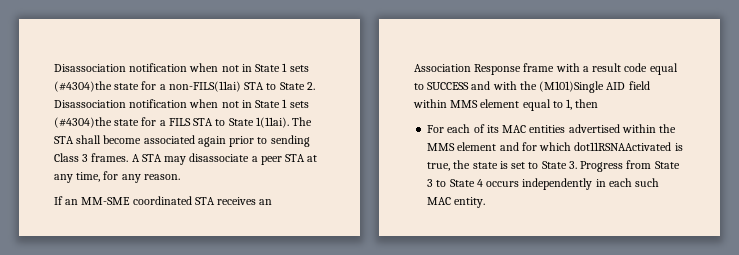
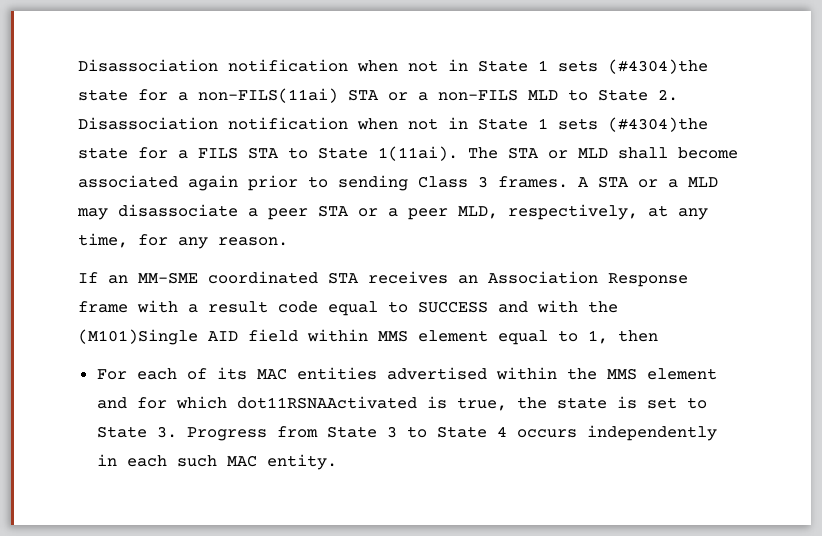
- Disassociation notification when not in State 1 sets (#4304)the state for a non-FILS(11ai) STA to State 2. Disassociation notification when not in State 1 sets (#4304)the state for a FILS STA to State 1(11ai).
+ Disassociation notification when not in State 1 sets (#4304)the state for a non-FILS(11ai) STA or a non-FILS MLD to State 2. Disassociation notification when not in State 1 sets (#4304)the state for a FILS STA to State 1(11ai).
- The STA shall become associated again prior to sending Class 3 frames.
+ The STA or MLD shall become associated again prior to sending Class 3 frames.
- A STA may disassociate a peer STA at any time, for any reason.
+ A STA or a MLD may disassociate a peer STA or a peer MLD, respectively, at any time, for any reason.

